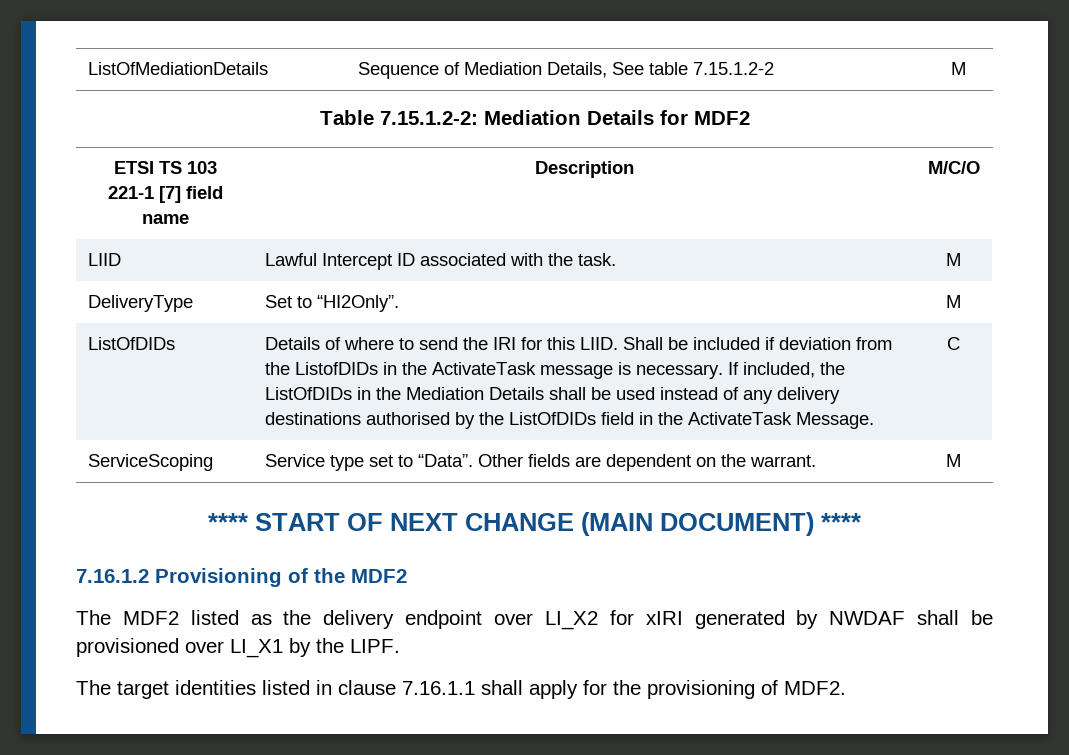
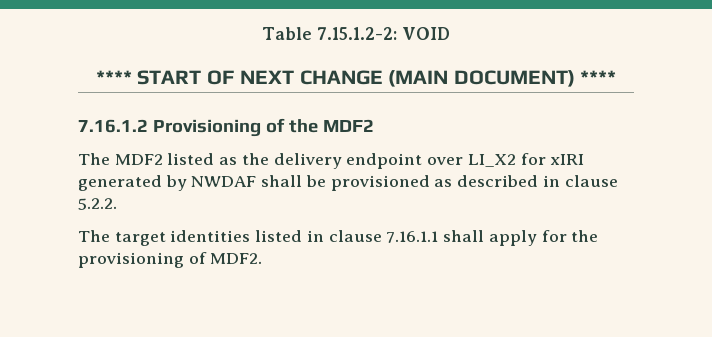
- ListOfMediationDetails | Sequence of Mediation Details, See table 7.15.1.2-2 | M
- Table 7.15.1.2-2: Mediation Details for MDF2
- ETSI TS 103 221-1 [7] field name | Description | M/C/O
- LIID | Lawful Intercept ID associated with the task. | M
- DeliveryType | Set to “HI2Only”. | M
- ListOfDIDs | Details of where to send the IRI for this LIID. Shall be included if deviation from the ListofDIDs in the ActivateTask message is necessary. If included, the ListOfDIDs in the Mediation Details shall be used instead of any delivery destinations authorised by the ListOfDIDs field in the ActivateTask Message. | C
- ServiceScoping | Service type set to “Data”. Other fields are dependent on the warrant. | M
+ Table 7.15.1.2-2: VOID
- The MDF2 listed as the delivery endpoint over LI_X2 for xIRI generated by NWDAF shall be provisioned over LI_X1 by the LIPF.
+ The MDF2 listed as the delivery endpoint over LI_X2 for xIRI generated by NWDAF shall be provisioned as described in clause 5.2.2.

